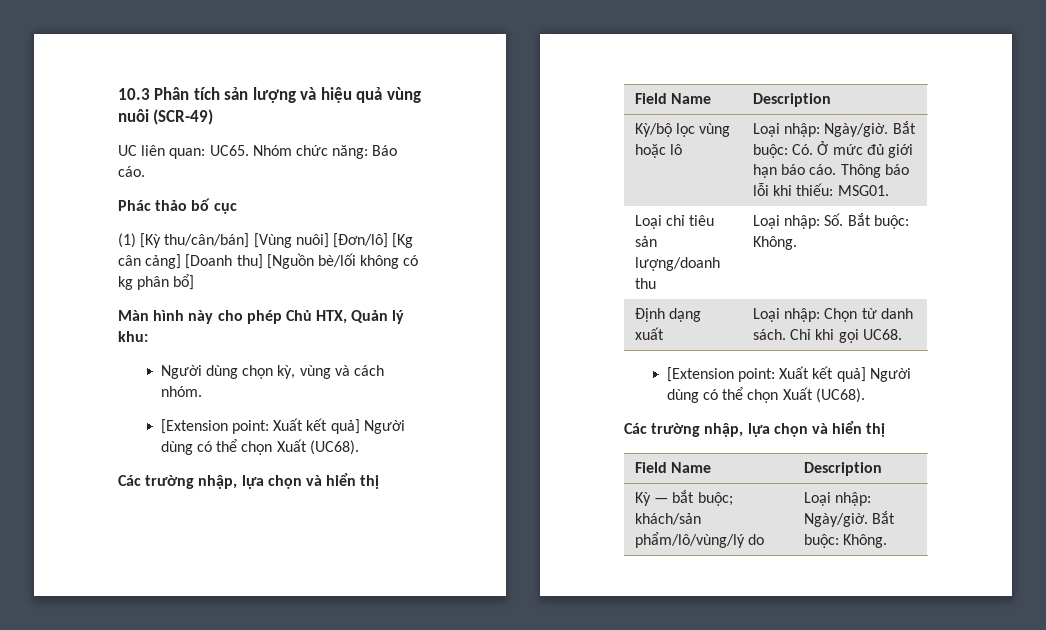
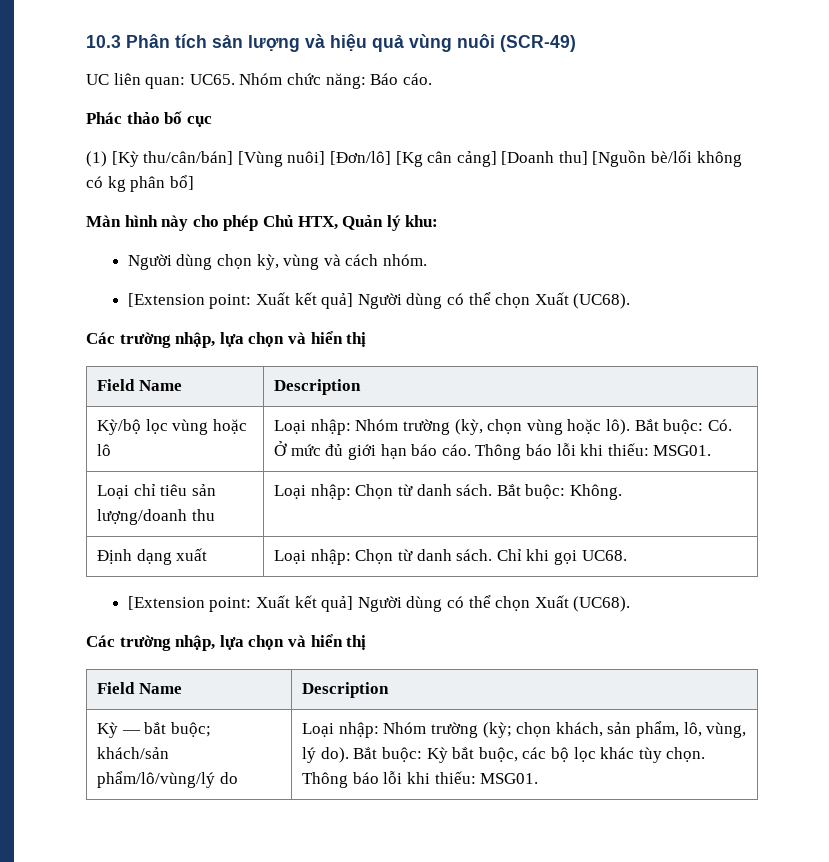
- Kỳ/bộ lọc vùng hoặc lô | Loại nhập: Ngày/giờ. Bắt buộc: Có. Ở mức đủ giới hạn báo cáo. Thông báo lỗi khi thiếu: MSG01.
+ Kỳ/bộ lọc vùng hoặc lô | Loại nhập: Nhóm trường (kỳ, chọn vùng hoặc lô). Bắt buộc: Có. Ở mức đủ giới hạn báo cáo. Thông báo lỗi khi thiếu: MSG01.
- Loại chỉ tiêu sản lượng/doanh thu | Loại nhập: Số. Bắt buộc: Không.
+ Loại chỉ tiêu sản lượng/doanh thu | Loại nhập: Chọn từ danh sách. Bắt buộc: Không.
- Kỳ — bắt buộc; khách/sản phẩm/lô/vùng/lý do | Loại nhập: Ngày/giờ. Bắt buộc: Không.
+ Kỳ — bắt buộc; khách/sản phẩm/lô/vùng/lý do | Loại nhập: Nhóm trường (kỳ; chọn khách, sản phẩm, lô, vùng, lý do). Bắt buộc: Kỳ bắt buộc, các bộ lọc khác tùy chọn. Thông báo lỗi khi thiếu: MSG01.

